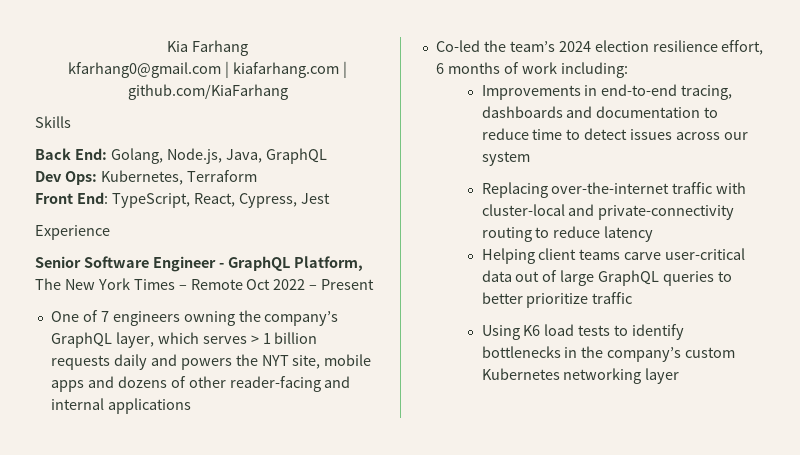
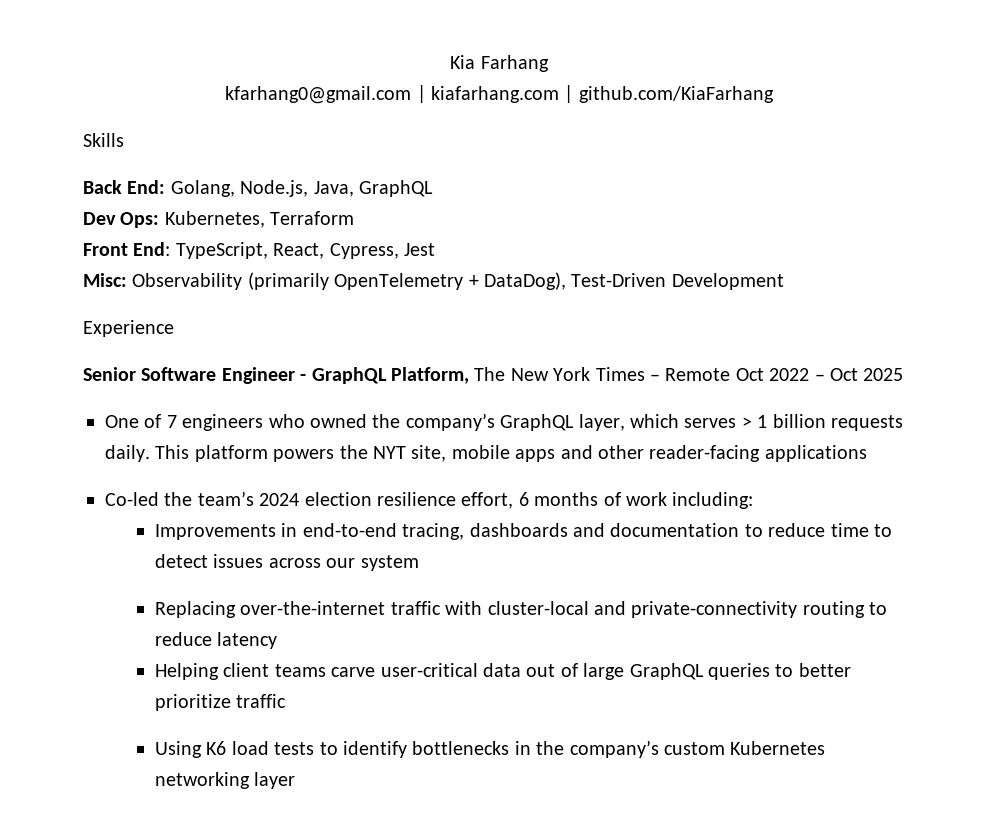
+ Misc: Observability (primarily OpenTelemetry + DataDog), Test-Driven Development
- Senior Software Engineer - GraphQL Platform, The New York Times – Remote Oct 2022 – Present
+ Senior Software Engineer - GraphQL Platform, The New York Times – Remote Oct 2022 – Oct 2025
- One of 7 engineers owning the company’s GraphQL layer, which serves > 1 billion requests daily and powers the NYT site, mobile apps and dozens of other reader-facing and internal applications
+ One of 7 engineers who owned the company’s GraphQL layer, which serves > 1 billion requests daily. This platform powers the NYT site, mobile apps and other reader-facing applications

